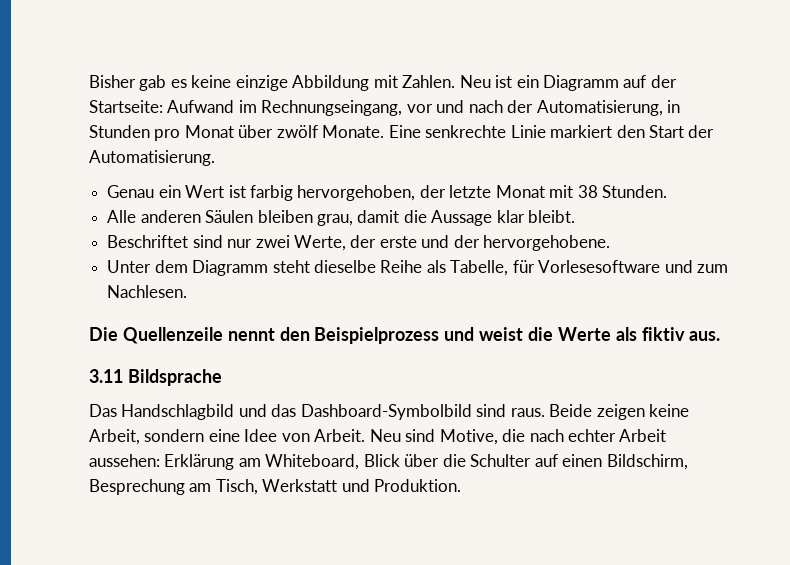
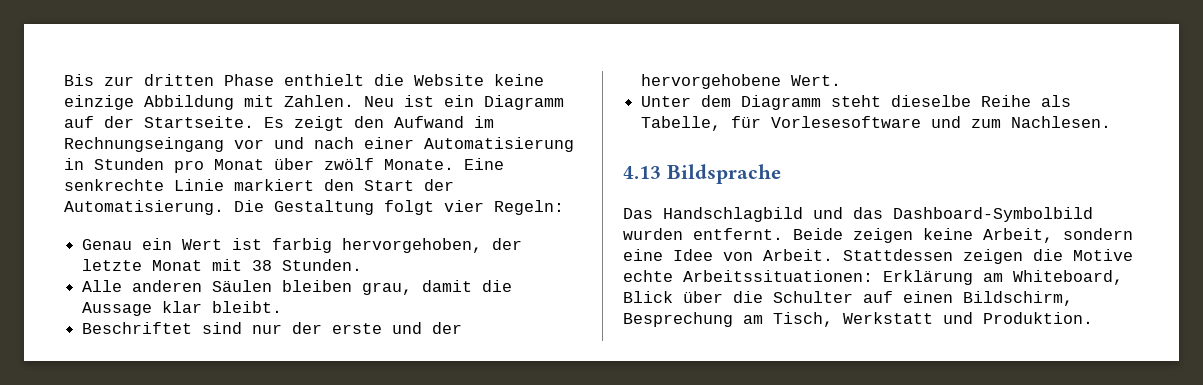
- Bisher gab es keine einzige Abbildung mit Zahlen.
+ Bis zur dritten Phase enthielt die Website keine einzige Abbildung mit Zahlen.
- Neu ist ein Diagramm auf der Startseite: Aufwand im Rechnungseingang, vor und nach der Automatisierung, in Stunden pro Monat über zwölf Monate.
+ Neu ist ein Diagramm auf der Startseite. Es zeigt den Aufwand im Rechnungseingang vor und nach einer Automatisierung in Stunden pro Monat über zwölf Monate.
+ Die Gestaltung folgt vier Regeln:
- Beschriftet sind nur zwei Werte, der erste und der hervorgehobene.
+ Beschriftet sind nur der erste und der hervorgehobene Wert.
- Die Quellenzeile nennt den Beispielprozess und weist die Werte als fiktiv aus.
- 3.11 Bildsprache
+ 4.13 Bildsprache
- Das Handschlagbild und das Dashboard-Symbolbild sind raus.
+ Das Handschlagbild und das Dashboard-Symbolbild wurden entfernt.
- Neu sind Motive, die nach echter Arbeit aussehen: Erklärung am Whiteboard, Blick über die Schulter auf einen Bildschirm, Besprechung am Tisch, Werkstatt und Produktion.
+ Stattdessen zeigen die Motive echte Arbeitssituationen: Erklärung am Whiteboard, Blick über die Schulter auf einen Bildschirm, Besprechung am Tisch, Werkstatt und Produktion.

